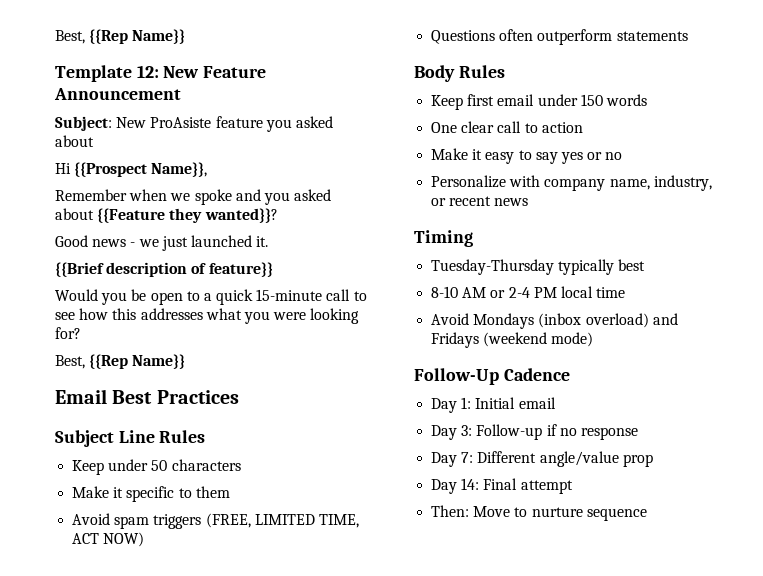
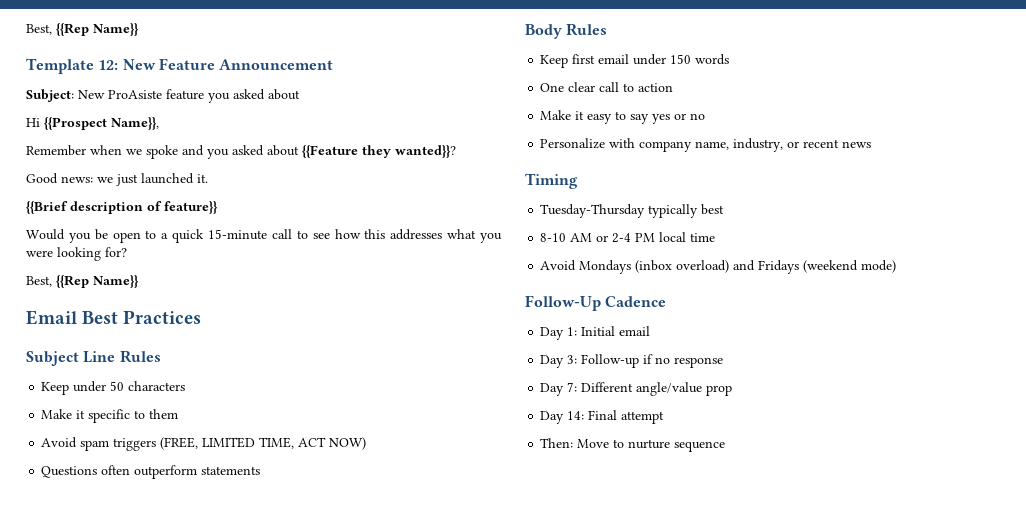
- Good news - we just launched it.
+ Good news: we just launched it.

